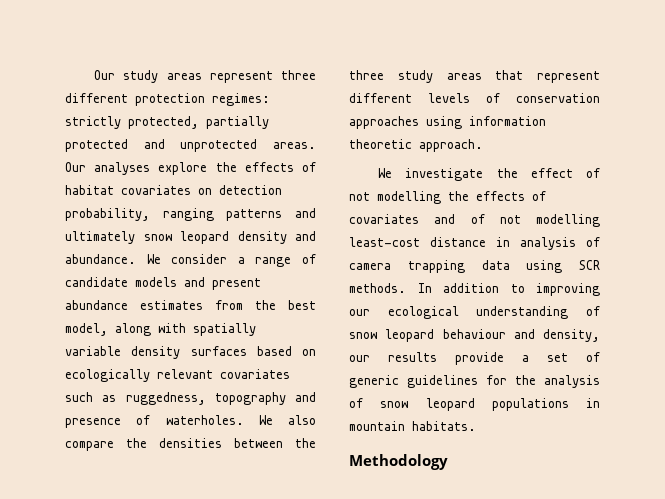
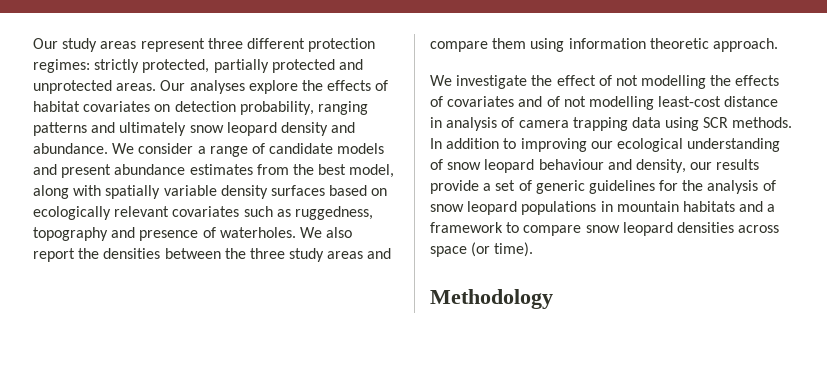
- We also compare the densities between the three study areas that represent different levels of conservation approaches using information theoretic approach.
+ We also report the densities between the three study areas and compare them using information theoretic approach.
- In addition to improving our ecological understanding of snow leopard behaviour and density, our results provide a set of generic guidelines for the analysis of snow leopard populations in mountain habitats.
+ In addition to improving our ecological understanding of snow leopard behaviour and density, our results provide a set of generic guidelines for the analysis of snow leopard populations in mountain habitats and a framework to compare snow leopard densities across space (or time).

